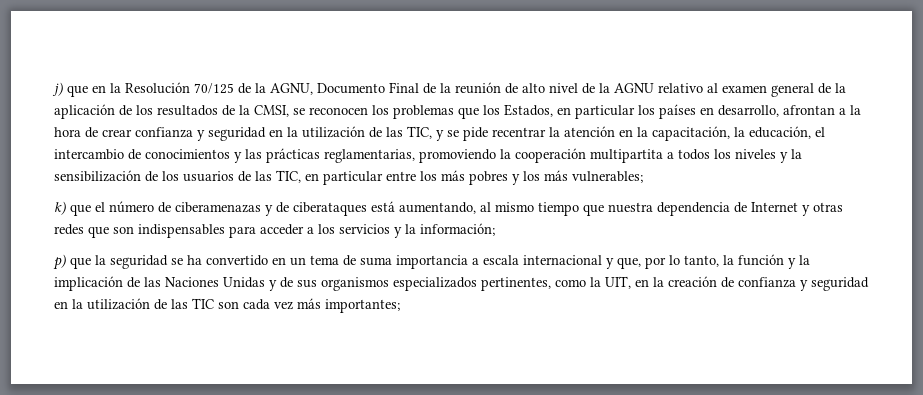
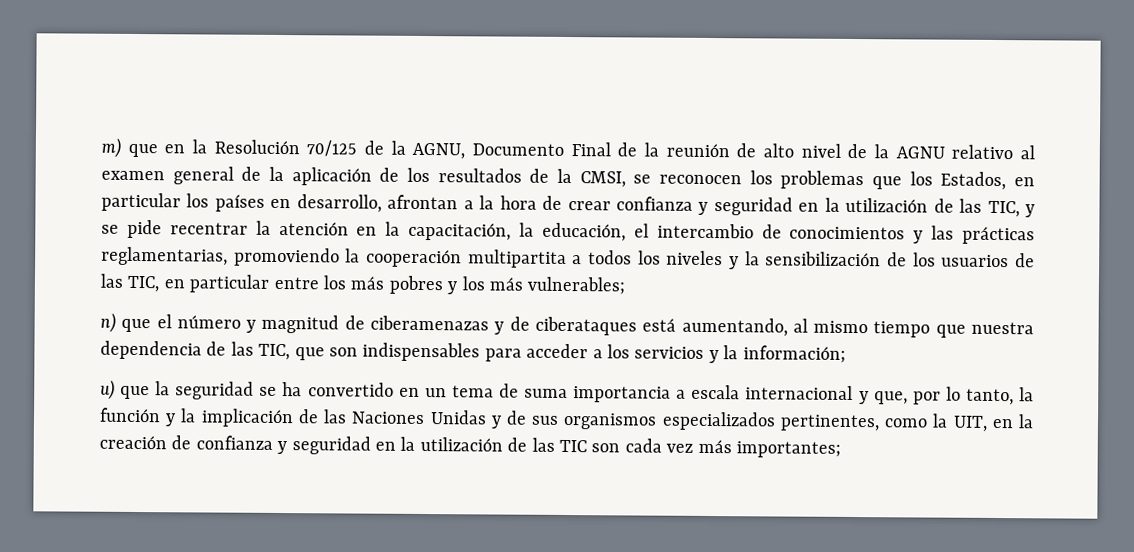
- j) que en la Resolución 70/125 de la AGNU, Documento Final de la reunión de alto nivel de la AGNU relativo al examen general de la aplicación de los resultados de la CMSI, se reconocen los problemas que los Estados, en particular los países en desarrollo, afrontan a la hora de crear confianza y seguridad en la utilización de las TIC, y se pide recentrar la atención en la capacitación, la educación, el intercambio de conocimientos y las prácticas reglamentarias, promoviendo la cooperación multipartita a todos los niveles y la sensibilización de los usuarios de las TIC, en particular entre los más pobres y los más vulnerables;
+ m) que en la Resolución 70/125 de la AGNU, Documento Final de la reunión de alto nivel de la AGNU relativo al examen general de la aplicación de los resultados de la CMSI, se reconocen los problemas que los Estados, en particular los países en desarrollo, afrontan a la hora de crear confianza y seguridad en la utilización de las TIC, y se pide recentrar la atención en la capacitación, la educación, el intercambio de conocimientos y las prácticas reglamentarias, promoviendo la cooperación multipartita a todos los niveles y la sensibilización de los usuarios de las TIC, en particular entre los más pobres y los más vulnerables;
- k) que el número de ciberamenazas y de ciberataques está aumentando, al mismo tiempo que nuestra dependencia de Internet y otras redes que son indispensables para acceder a los servicios y la información;
+ n) que el número y magnitud de ciberamenazas y de ciberataques está aumentando, al mismo tiempo que nuestra dependencia de las TIC, que son indispensables para acceder a los servicios y la información;
- p) que la seguridad se ha convertido en un tema de suma importancia a escala internacional y que, por lo tanto, la función y la implicación de las Naciones Unidas y de sus organismos especializados pertinentes, como la UIT, en la creación de confianza y seguridad en la utilización de las TIC son cada vez más importantes;
+ u) que la seguridad se ha convertido en un tema de suma importancia a escala internacional y que, por lo tanto, la función y la implicación de las Naciones Unidas y de sus organismos especializados pertinentes, como la UIT, en la creación de confianza y seguridad en la utilización de las TIC son cada vez más importantes;

